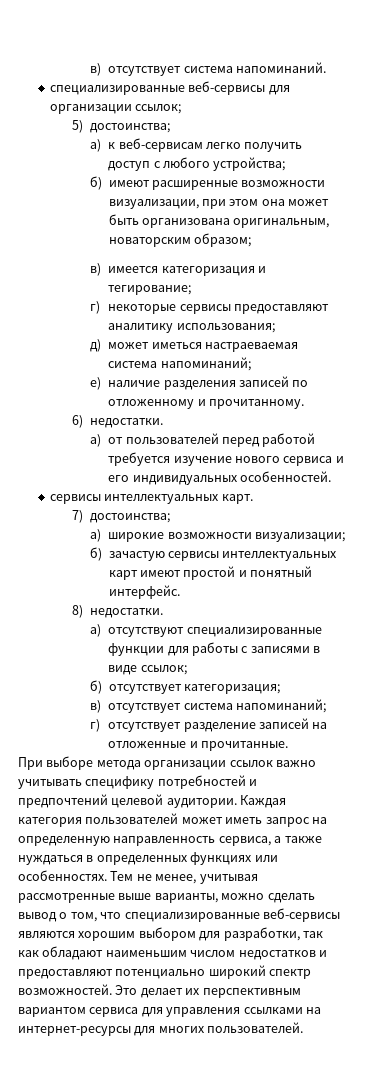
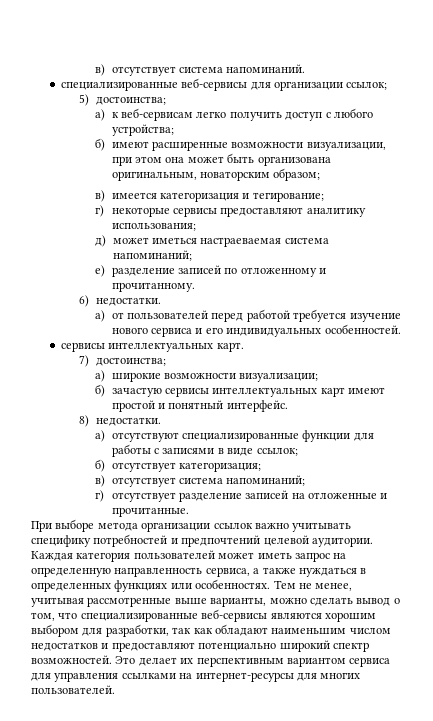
- е) наличие разделения записей по отложенному и прочитанному.
+ е) разделение записей по отложенному и прочитанному.

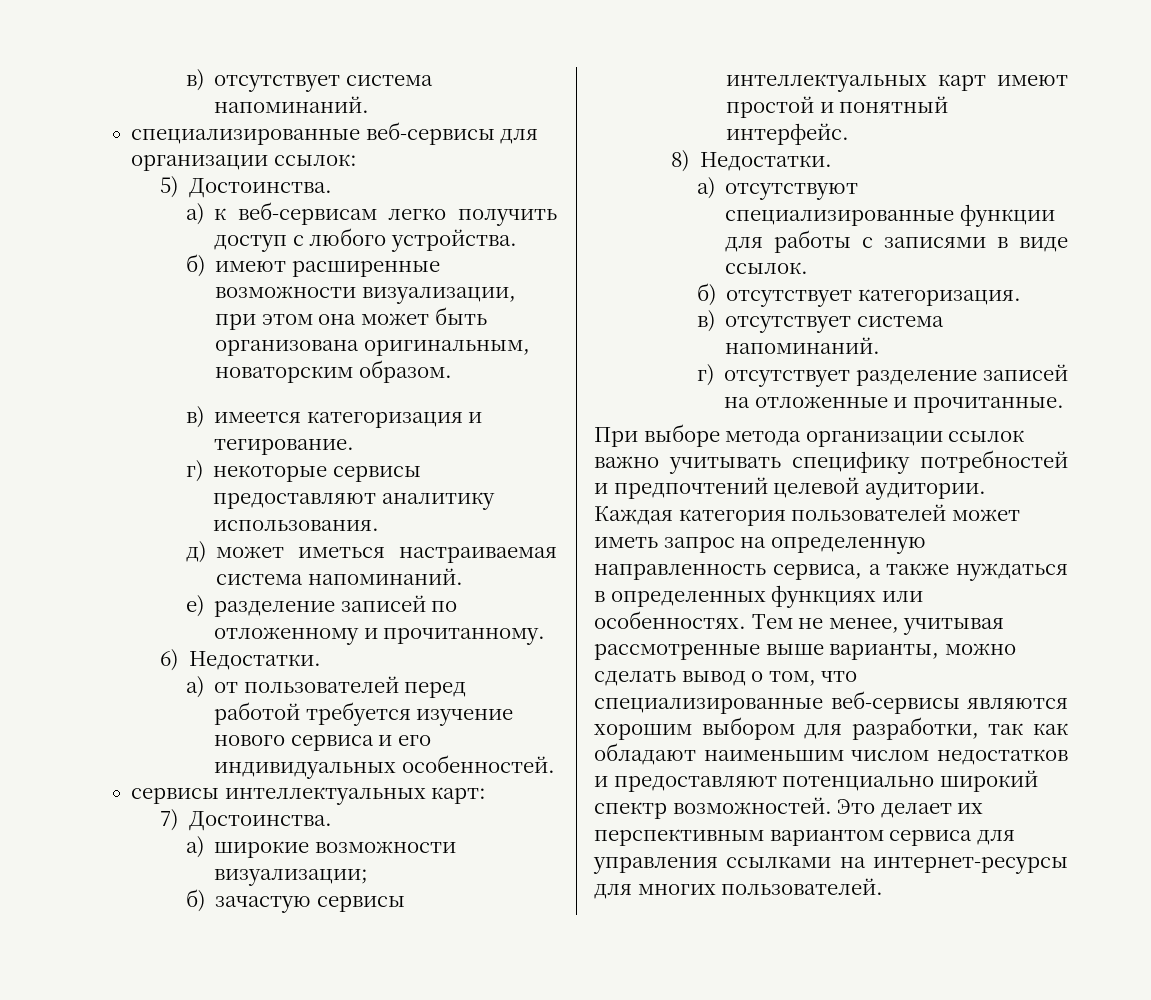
- специализированные веб-сервисы для организации ссылок;
+ специализированные веб-сервисы для организации ссылок:
- 5) достоинства;
+ 5) Достоинства.
- а) к веб-сервисам легко получить доступ с любого устройства;
+ а) к веб-сервисам легко получить доступ с любого устройства.
- б) имеют расширенные возможности визуализации, при этом она может быть организована оригинальным, новаторским образом;
+ б) имеют расширенные возможности визуализации, при этом она может быть организована оригинальным, новаторским образом.
- в) имеется категоризация и тегирование;
+ в) имеется категоризация и тегирование.
- г) некоторые сервисы предоставляют аналитику использования;
+ г) некоторые сервисы предоставляют аналитику использования.
- д) может иметься настраеваемая система напоминаний;
+ д) может иметься настраиваемая система напоминаний.
- 6) недостатки.
+ 6) Недостатки.
- сервисы интеллектуальных карт.
+ сервисы интеллектуальных карт:
- 7) достоинства;
+ 7) Достоинства.
- 8) недостатки.
+ 8) Недостатки.
- а) отсутствуют специализированные функции для работы с записями в виде ссылок;
+ а) отсутствуют специализированные функции для работы с записями в виде ссылок.
- б) отсутствует категоризация;
- в) отсутствует система напоминаний;
+ б) отсутствует категоризация.
+ в) отсутствует система напоминаний.

